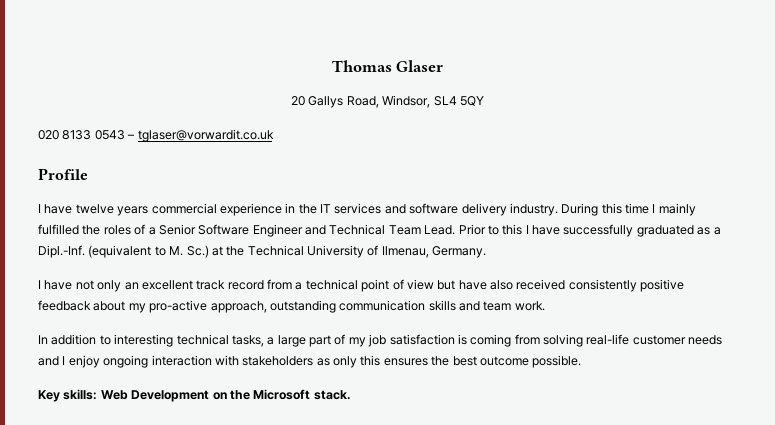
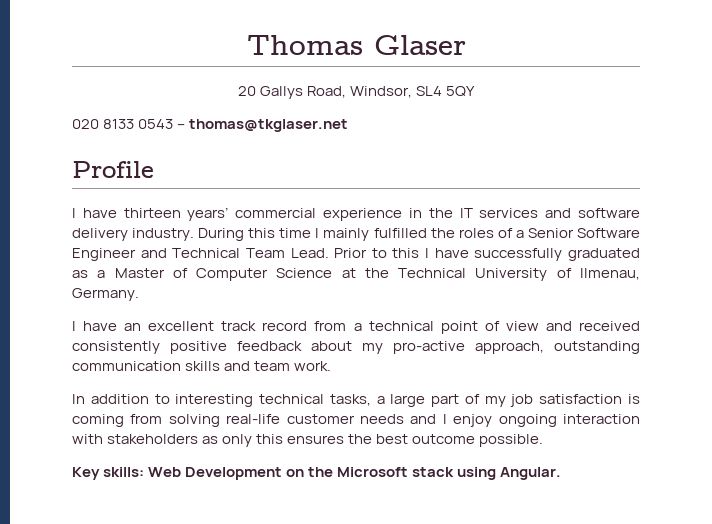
- 020 8133 0543 – tglaser@vorwardit.co.uk
+ 020 8133 0543 – thomas@tkglaser.net
- I have twelve years commercial experience in the IT services and software delivery industry.
+ I have thirteen years’ commercial experience in the IT services and software delivery industry.
- Prior to this I have successfully graduated as a Dipl.-Inf. (equivalent to M. Sc.) at the Technical University of Ilmenau, Germany.
+ Prior to this I have successfully graduated as a Master of Computer Science at the Technical University of Ilmenau, Germany.
- I have not only an excellent track record from a technical point of view but have also received consistently positive feedback about my pro-active approach, outstanding communication skills and team work.
+ I have an excellent track record from a technical point of view and received consistently positive feedback about my pro-active approach, outstanding communication skills and team work.
- Key skills: Web Development on the Microsoft stack.
+ Key skills: Web Development on the Microsoft stack using Angular.

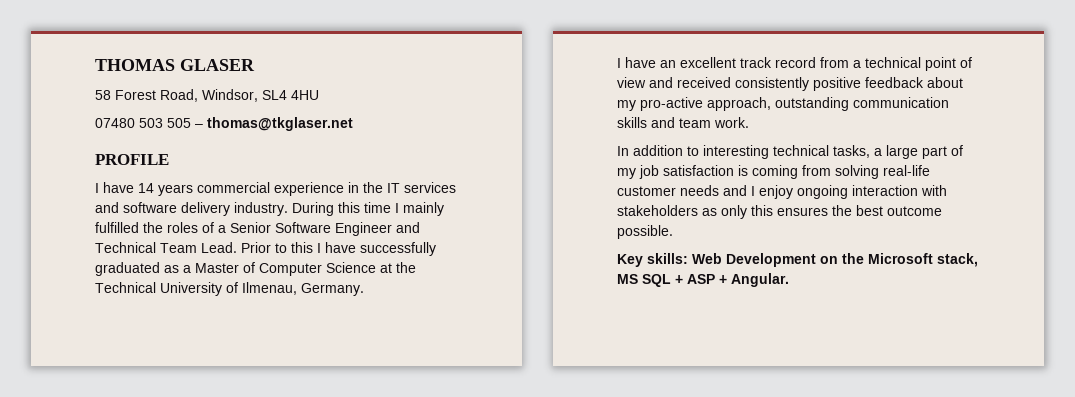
- Thomas Glaser
- 20 Gallys Road, Windsor, SL4 5QY
- 020 8133 0543 – thomas@tkglaser.net
+ THOMAS GLASER
+ 58 Forest Road, Windsor, SL4 4HU
+ 07480 503 505 – thomas@tkglaser.net
- Profile
- I have thirteen years’ commercial experience in the IT services and software delivery industry.
+ PROFILE
+ I have 14 years commercial experience in the IT services and software delivery industry.
- Key skills: Web Development on the Microsoft stack using Angular.
+ Key skills: Web Development on the Microsoft stack, MS SQL + ASP + Angular.

